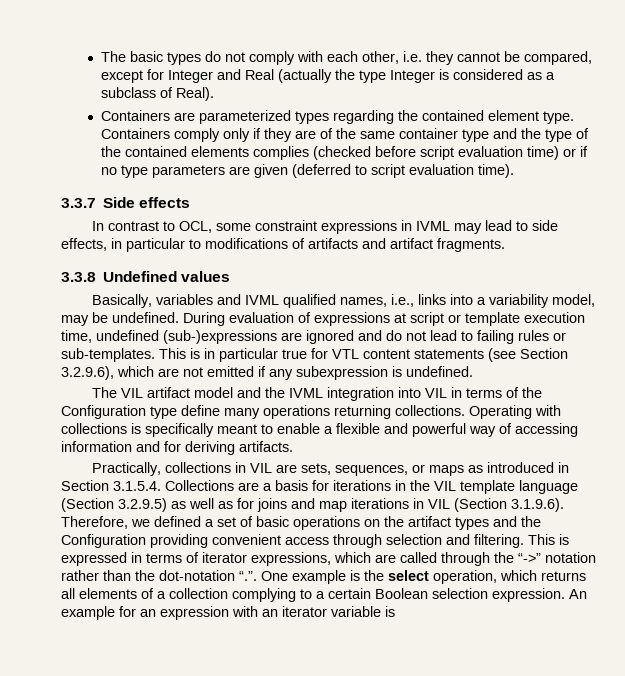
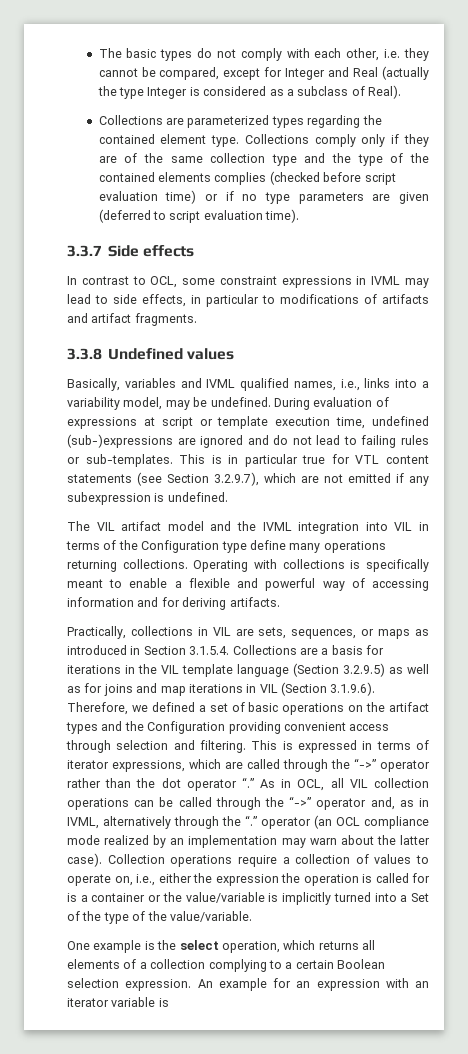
- Containers are parameterized types regarding the contained element type.
+ Collections are parameterized types regarding the contained element type.
- Containers comply only if they are of the same container type and the type of the contained elements complies (checked before script evaluation time) or if no type parameters are given (deferred to script evaluation time).
+ Collections comply only if they are of the same collection type and the type of the contained elements complies (checked before script evaluation time) or if no type parameters are given (deferred to script evaluation time).
- This is in particular true for VTL content statements (see Section 3.2.9.6), which are not emitted if any subexpression is undefined.
+ This is in particular true for VTL content statements (see Section 3.2.9.7), which are not emitted if any subexpression is undefined.
- This is expressed in terms of iterator expressions, which are called through the “->” notation rather than the dot-notation “.”. One example is the select operation, which returns all elements of a collection complying to a certain Boolean selection expression.
+ This is expressed in terms of iterator expressions, which are called through the “->” operator rather than the dot operator “.” As in OCL, all VIL collection operations can be called through the “->” operator and, as in IVML, alternatively through the “.” operator (an OCL compliance mode realized by an implementation may warn about the latter case). Collection operations require a collection of values to operate on, i.e., either the expression the operation is called for is a container or the value/variable is implicitly turned into a Set of the type of the value/variable.
+ One example is the select operation, which returns all elements of a collection complying to a certain Boolean selection expression.

